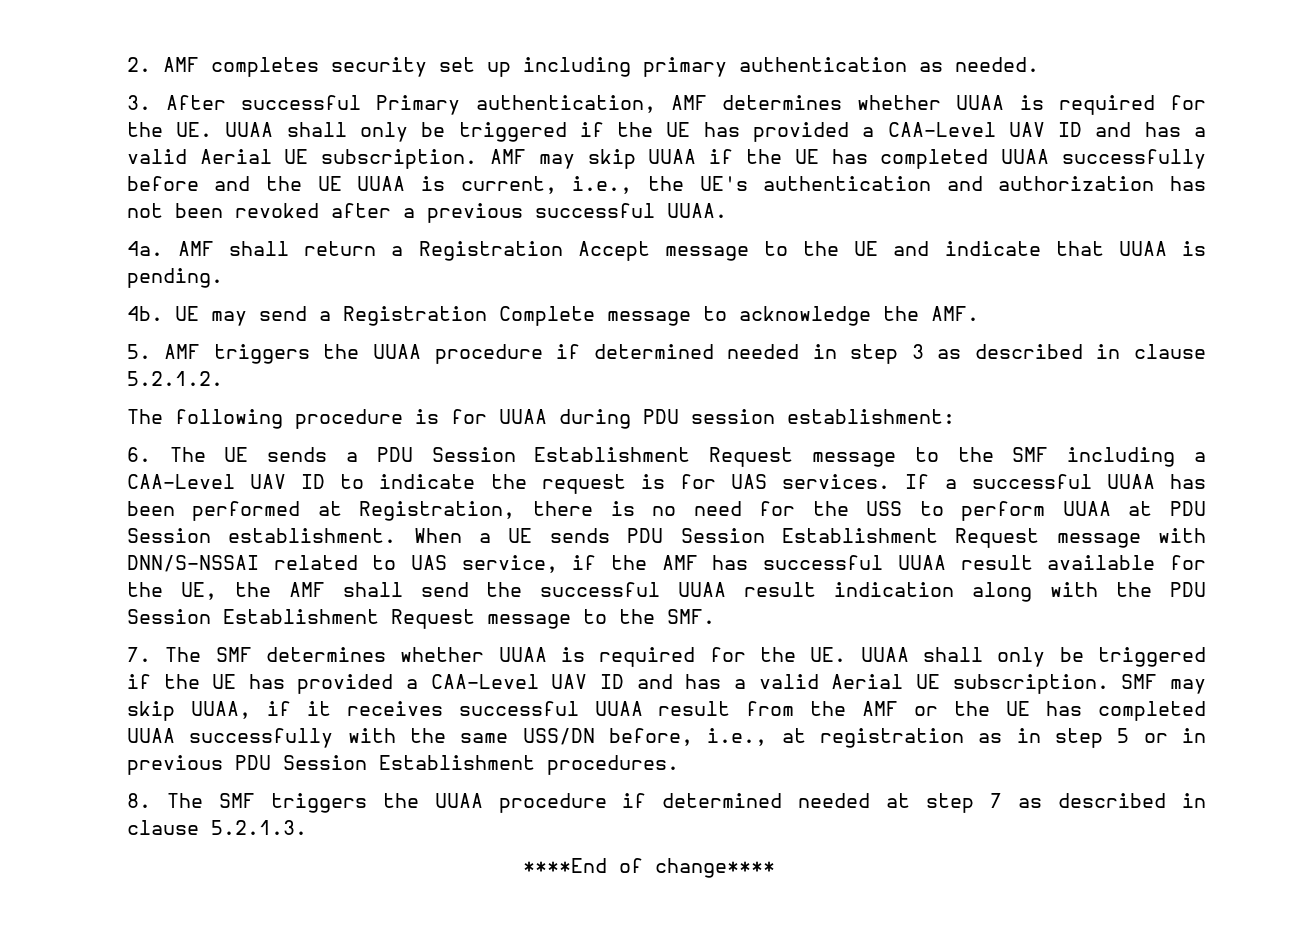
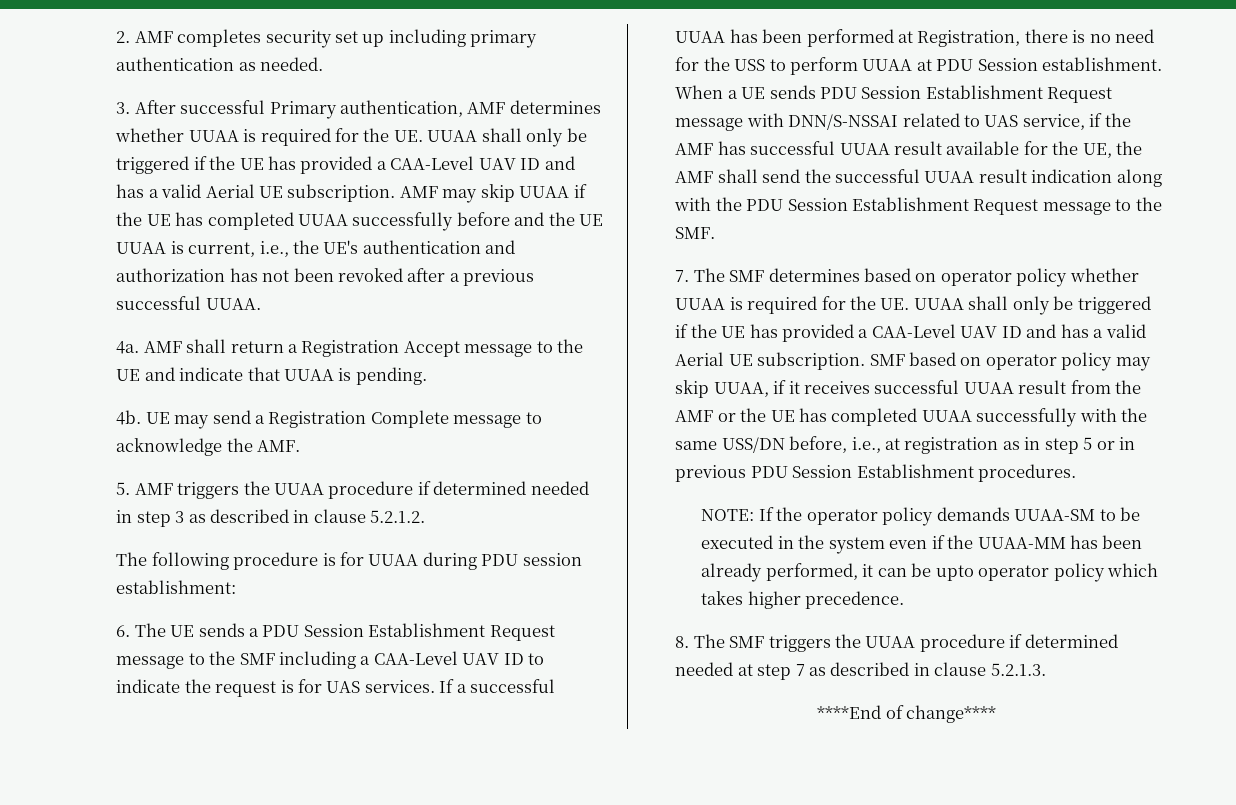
- 7. The SMF determines whether UUAA is required for the UE. UUAA shall only be triggered if the UE has provided a CAA-Level UAV ID and has a valid Aerial UE subscription.
+ 7. The SMF determines based on operator policy whether UUAA is required for the UE. UUAA shall only be triggered if the UE has provided a CAA-Level UAV ID and has a valid Aerial UE subscription.
- SMF may skip UUAA, if it receives successful UUAA result from the AMF or the UE has completed UUAA successfully with the same USS/DN before, i.e., at registration as in step 5 or in previous PDU Session Establishment procedures.
+ SMF based on operator policy may skip UUAA, if it receives successful UUAA result from the AMF or the UE has completed UUAA successfully with the same USS/DN before, i.e., at registration as in step 5 or in previous PDU Session Establishment procedures.
+ NOTE: If the operator policy demands UUAA-SM to be executed in the system even if the UUAA-MM has been already performed, it can be upto operator policy which takes higher precedence.

